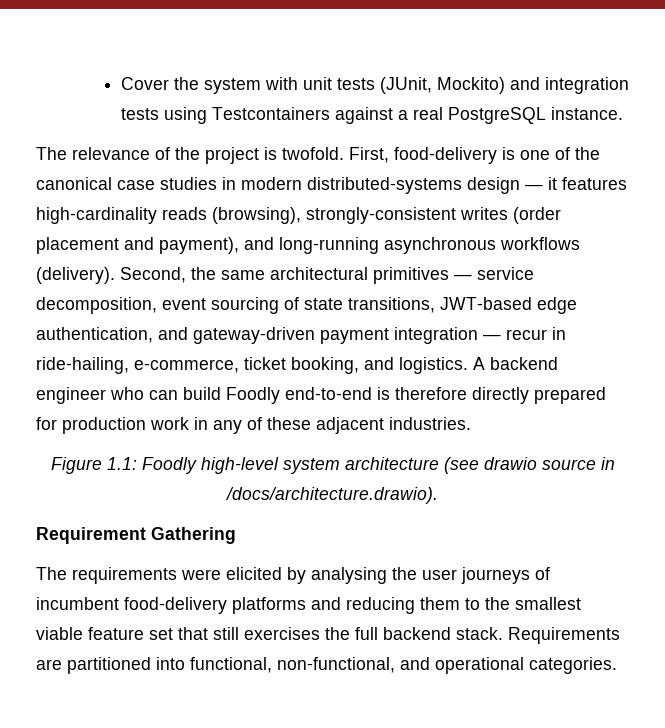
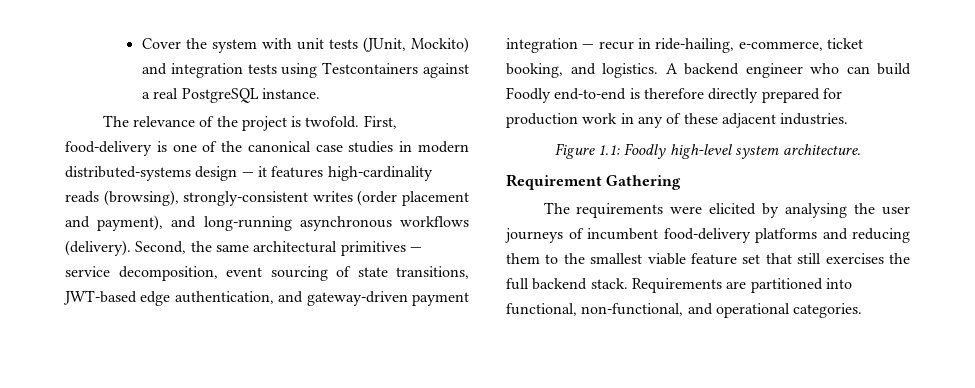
- Figure 1.1: Foodly high-level system architecture (see drawio source in /docs/architecture.drawio).
+ Figure 1.1: Foodly high-level system architecture.

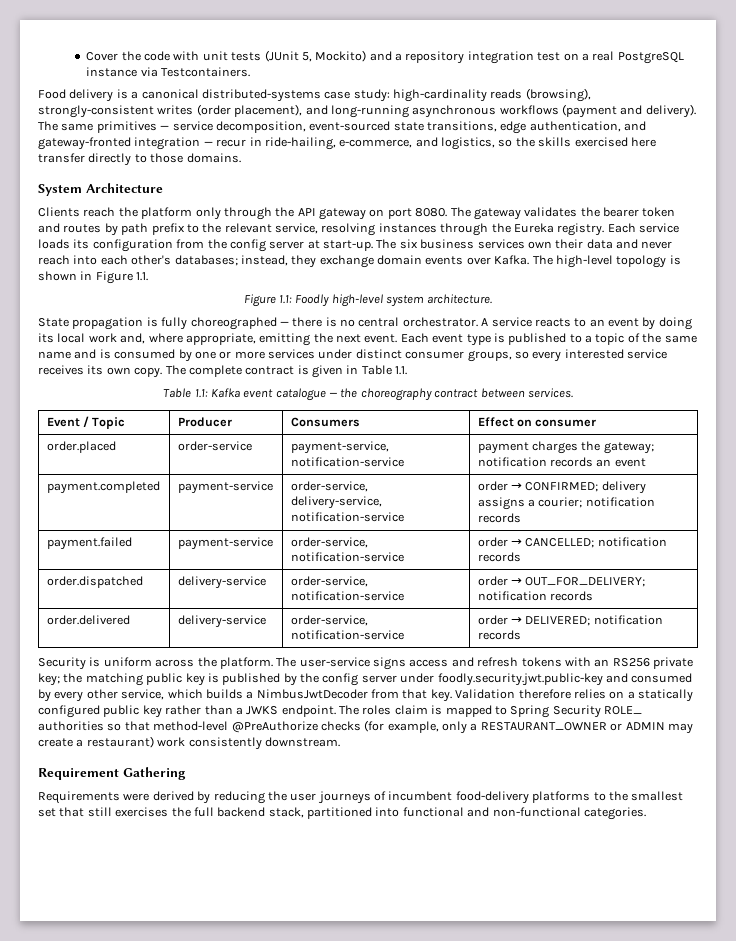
- Cover the system with unit tests (JUnit, Mockito) and integration tests using Testcontainers against a real PostgreSQL instance.
- The relevance of the project is twofold. First, food-delivery is one of the canonical case studies in modern distributed-systems design — it features high-cardinality reads (browsing), strongly-consistent writes (order placement and payment), and long-running asynchronous workflows (delivery). Second, the same architectural primitives — service decomposition, event sourcing of state transitions, JWT-based edge authentication, and gateway-driven payment integration — recur in ride-hailing, e-commerce, ticket booking, and logistics. A backend engineer who can build Foodly end-to-end is therefore directly prepared for production work in any of these adjacent industries.
+ Cover the code with unit tests (JUnit 5, Mockito) and a repository integration test on a real PostgreSQL instance via Testcontainers.
+ Food delivery is a canonical distributed-systems case study: high-cardinality reads (browsing), strongly-consistent writes (order placement), and long-running asynchronous workflows (payment and delivery). The same primitives — service decomposition, event-sourced state transitions, edge authentication, and gateway-fronted integration — recur in ride-hailing, e-commerce, and logistics, so the skills exercised here transfer directly to those domains.
+ System Architecture
+ Clients reach the platform only through the API gateway on port 8080. The gateway validates the bearer token and routes by path prefix to the relevant service, resolving instances through the Eureka registry. Each service loads its configuration from the config server at start-up. The six business services own their data and never reach into each other's databases; instead, they exchange domain events over Kafka. The high-level topology is shown in Figure 1.1.
+ State propagation is fully choreographed — there is no central orchestrator. A service reacts to an event by doing its local work and, where appropriate, emitting the next event. Each event type is published to a topic of the same name and is consumed by one or more services under distinct consumer groups, so every interested service receives its own copy. The complete contract is given in Table 1.1.
+ Table 1.1: Kafka event catalogue — the choreography contract between services.
+ Event / Topic | Producer | Consumers | Effect on consumer
+ order.placed | order-service | payment-service, notification-service | payment charges the gateway; notification records an event
+ payment.completed | payment-service | order-service, delivery-service, notification-service | order → CONFIRMED; delivery assigns a courier; notification records
+ payment.failed | payment-service | order-service, notification-service | order → CANCELLED; notification records
+ order.dispatched | delivery-service | order-service, notification-service | order → OUT_FOR_DELIVERY; notification records
+ order.delivered | delivery-service | order-service, notification-service | order → DELIVERED; notification records
+ Security is uniform across the platform. The user-service signs access and refresh tokens with an RS256 private key; the matching public key is published by the config server under foodly.security.jwt.public-key and consumed by every other service, which builds a NimbusJwtDecoder from that key. Validation therefore relies on a statically configured public key rather than a JWKS endpoint. The roles claim is mapped to Spring Security ROLE_ authorities so that method-level @PreAuthorize checks (for example, only a RESTAURANT_OWNER or ADMIN may create a restaurant) work consistently downstream.
  Requirement Gathering
- The requirements were elicited by analysing the user journeys of incumbent food-delivery platforms and reducing them to the smallest viable feature set that still exercises the full backend stack. Requirements are partitioned into functional, non-functional, and operational categories.
+ Requirements were derived by reducing the user journeys of incumbent food-delivery platforms to the smallest set that still exercises the full backend stack, partitioned into functional and non-functional categories.

